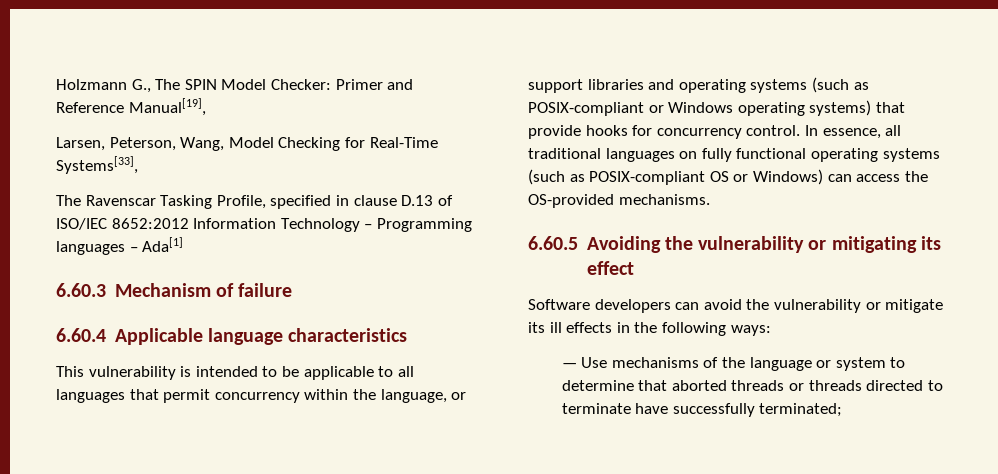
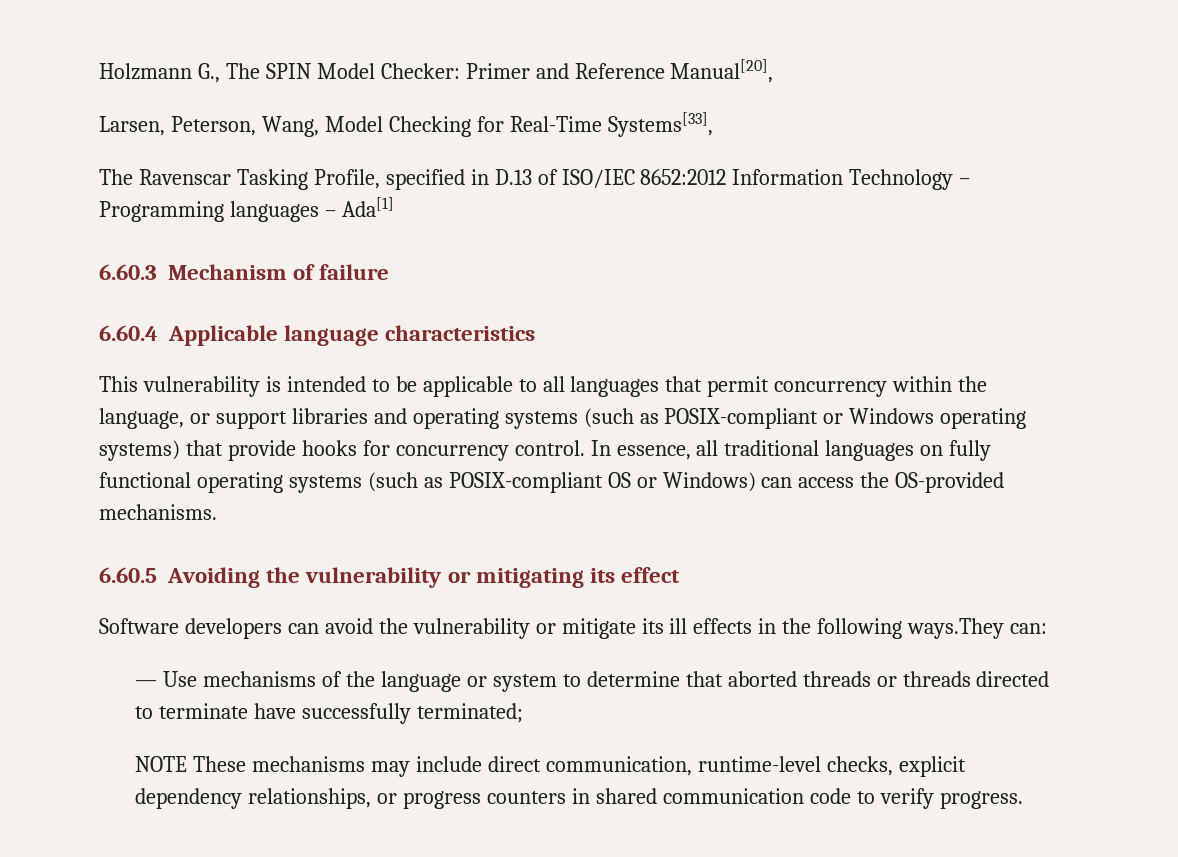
- Holzmann G., The SPIN Model Checker: Primer and Reference Manual[19],
+ Holzmann G., The SPIN Model Checker: Primer and Reference Manual[20],
- The Ravenscar Tasking Profile, specified in clause D.13 of ISO/IEC 8652:2012 Information Technology – Programming languages – Ada[1]
+ The Ravenscar Tasking Profile, specified in D.13 of ISO/IEC 8652:2012 Information Technology – Programming languages – Ada[1]
- Software developers can avoid the vulnerability or mitigate its ill effects in the following ways:
+ Software developers can avoid the vulnerability or mitigate its ill effects in the following ways.They can:
+ NOTE These mechanisms may include direct communication, runtime-level checks, explicit dependency relationships, or progress counters in shared communication code to verify progress.

